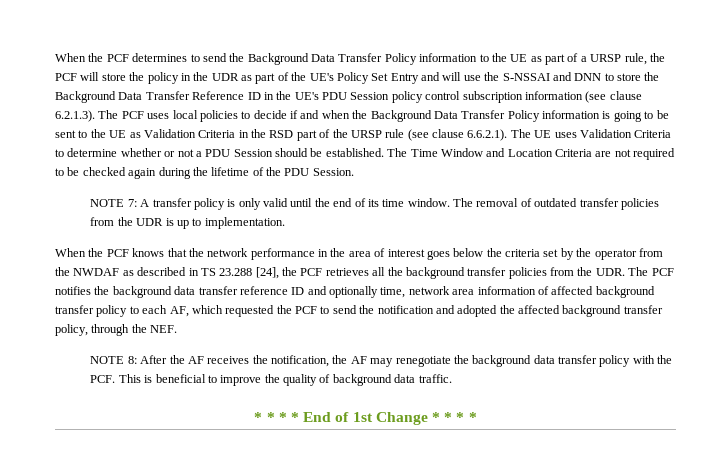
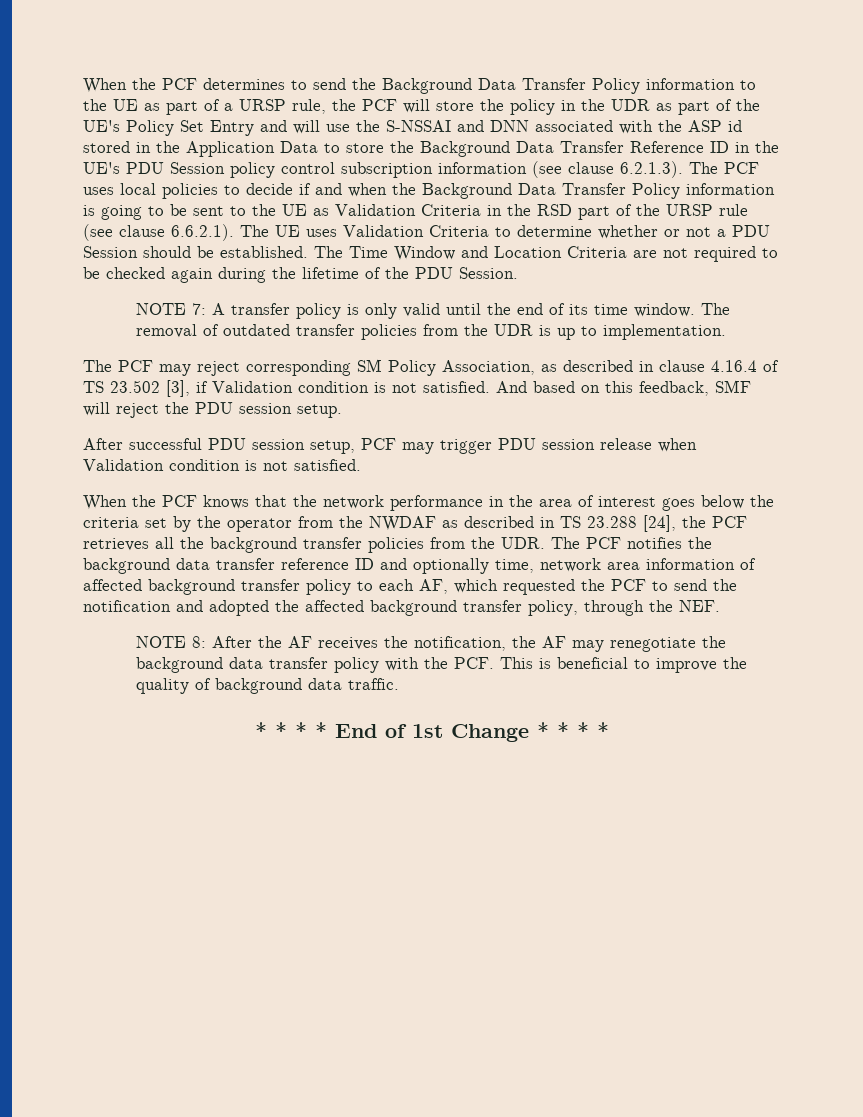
- When the PCF determines to send the Background Data Transfer Policy information to the UE as part of a URSP rule, the PCF will store the policy in the UDR as part of the UE's Policy Set Entry and will use the S-NSSAI and DNN to store the Background Data Transfer Reference ID in the UE's PDU Session policy control subscription information (see clause 6.2.1.3). The PCF uses local policies to decide if and when the Background Data Transfer Policy information is going to be sent to the UE as Validation Criteria in the RSD part of the URSP rule (see clause 6.6.2.1). The UE uses Validation Criteria to determine whether or not a PDU Session should be established.
+ When the PCF determines to send the Background Data Transfer Policy information to the UE as part of a URSP rule, the PCF will store the policy in the UDR as part of the UE's Policy Set Entry and will use the S-NSSAI and DNN associated with the ASP id stored in the Application Data to store the Background Data Transfer Reference ID in the UE's PDU Session policy control subscription information (see clause 6.2.1.3). The PCF uses local policies to decide if and when the Background Data Transfer Policy information is going to be sent to the UE as Validation Criteria in the RSD part of the URSP rule (see clause 6.6.2.1). The UE uses Validation Criteria to determine whether or not a PDU Session should be established.
+ The PCF may reject corresponding SM Policy Association, as described in clause 4.16.4 of TS 23.502 [3], if Validation condition is not satisfied. And based on this feedback, SMF will reject the PDU session setup.
+ After successful PDU session setup, PCF may trigger PDU session release when Validation condition is not satisfied.

